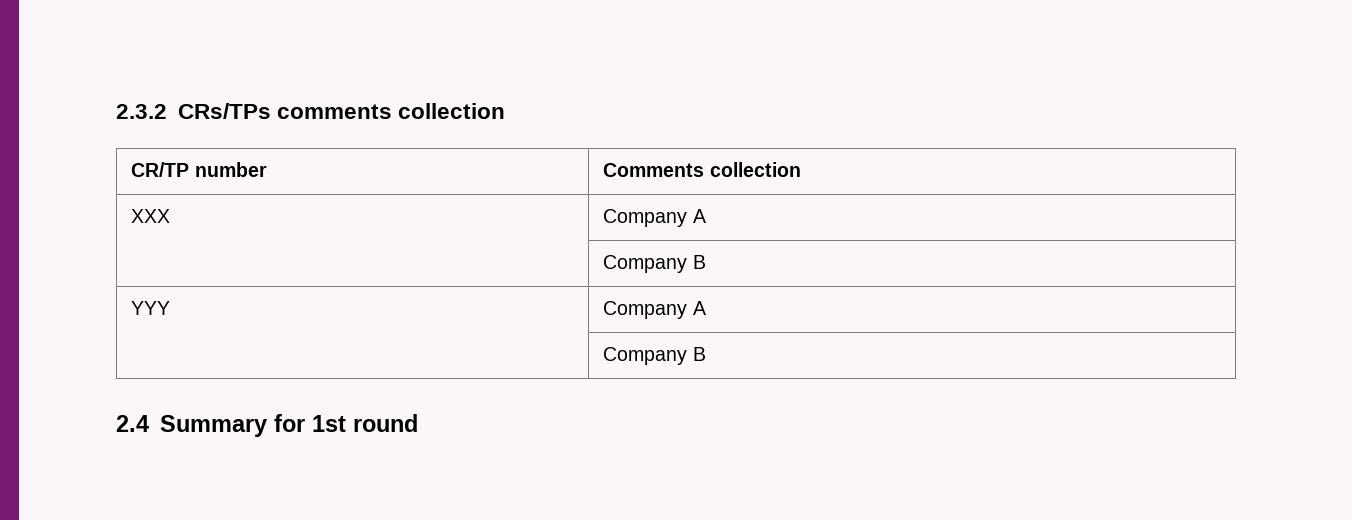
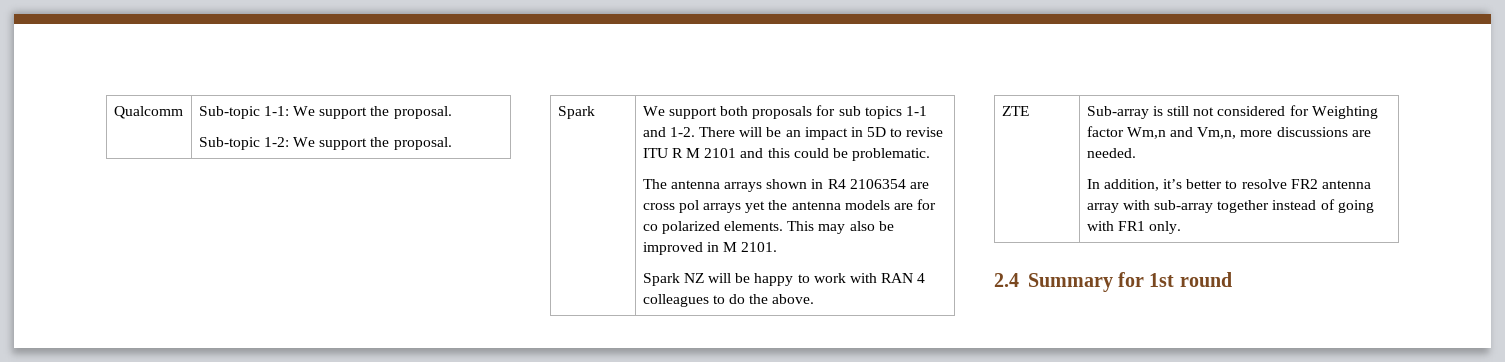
- 2.3.2 CRs/TPs comments collection
- CR/TP number | Comments collection
- XXX | Company A
- | Company B
- YYY | Company A
- | Company B
+ Qualcomm | Sub-topic 1-1: We support the proposal.
+ Sub-topic 1-2: We support the proposal.
+ Spark | We support both proposals for sub topics 1-1 and 1-2. There will be an impact in 5D to revise ITU R M 2101 and this could be problematic.
+ The antenna arrays shown in R4 2106354 are cross pol arrays yet the antenna models are for co polarized elements. This may also be improved in M 2101.
+ Spark NZ will be happy to work with RAN 4 colleagues to do the above.
+ ZTE | Sub-array is still not considered for Weighting factor Wm,n and Vm,n, more discussions are needed.
+ In addition, it’s better to resolve FR2 antenna array with sub-array together instead of going with FR1 only.

